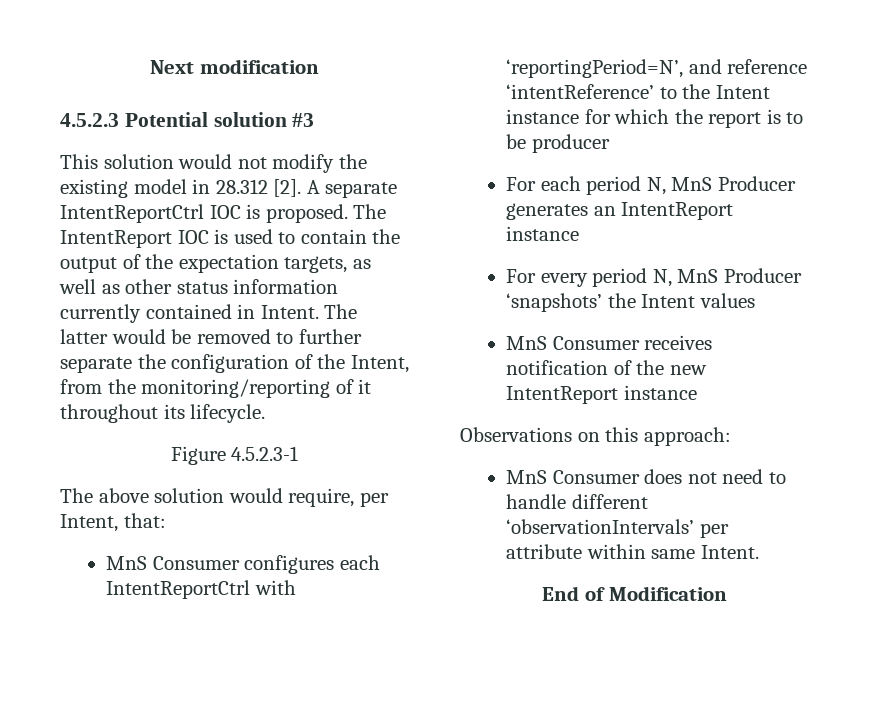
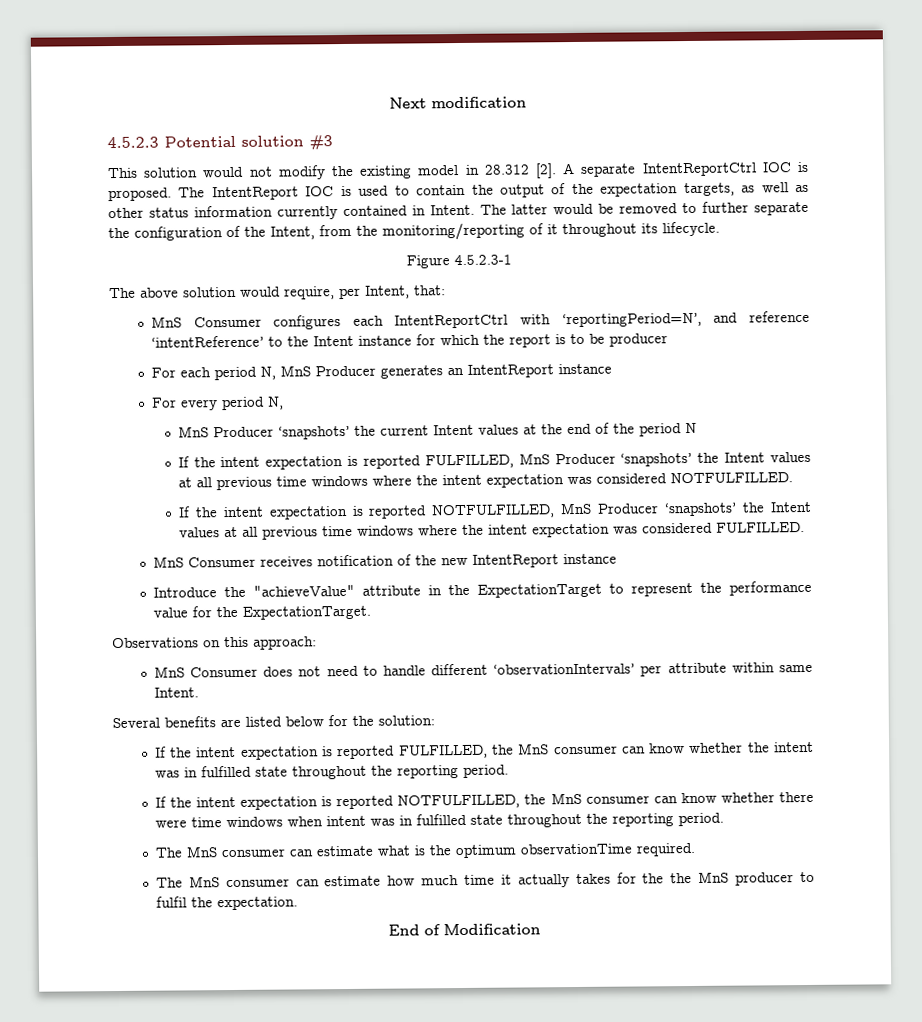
- For every period N, MnS Producer ‘snapshots’ the Intent values
+ For every period N,
+ MnS Producer ‘snapshots’ the current Intent values at the end of the period N
+ If the intent expectation is reported FULFILLED, MnS Producer ‘snapshots’ the Intent values at all previous time windows where the intent expectation was considered NOTFULFILLED.
+ If the intent expectation is reported NOTFULFILLED, MnS Producer ‘snapshots’ the Intent values at all previous time windows where the intent expectation was considered FULFILLED.
+ Introduce the "achieveValue" attribute in the ExpectationTarget to represent the performance value for the ExpectationTarget.
+ Several benefits are listed below for the solution:
+ If the intent expectation is reported FULFILLED, the MnS consumer can know whether the intent was in fulfilled state throughout the reporting period.
+ If the intent expectation is reported NOTFULFILLED, the MnS consumer can know whether there were time windows when intent was in fulfilled state throughout the reporting period.
+ The MnS consumer can estimate what is the optimum observationTime required.
+ The MnS consumer can estimate how much time it actually takes for the the MnS producer to fulfil the expectation.

